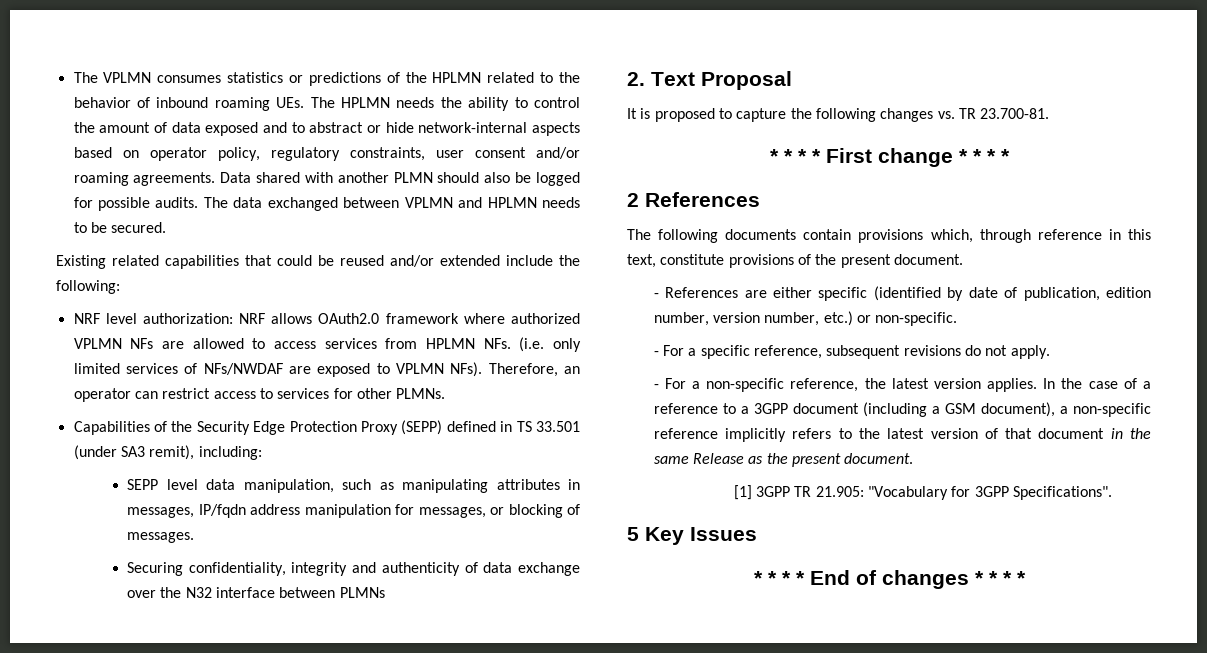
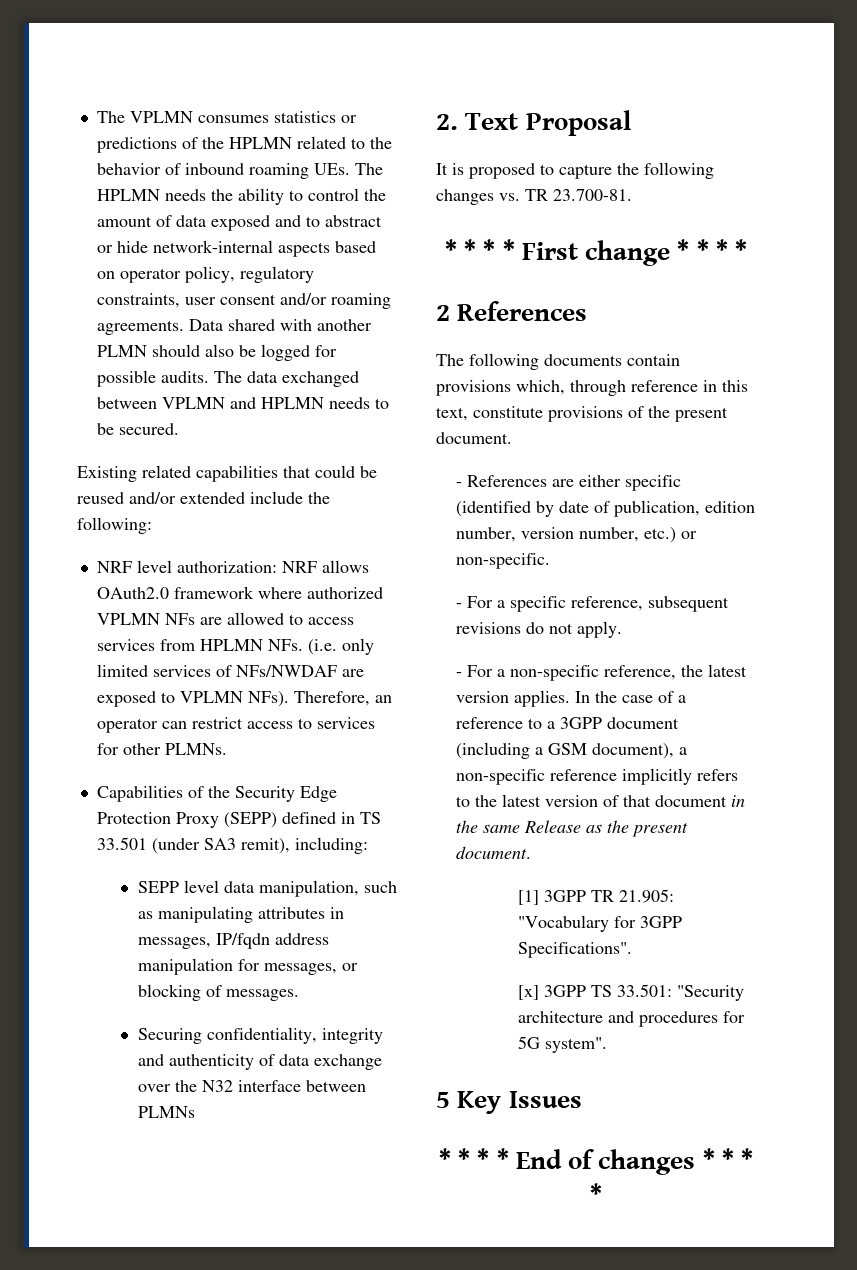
+ [x] 3GPP TS 33.501: "Security architecture and procedures for 5G system".

